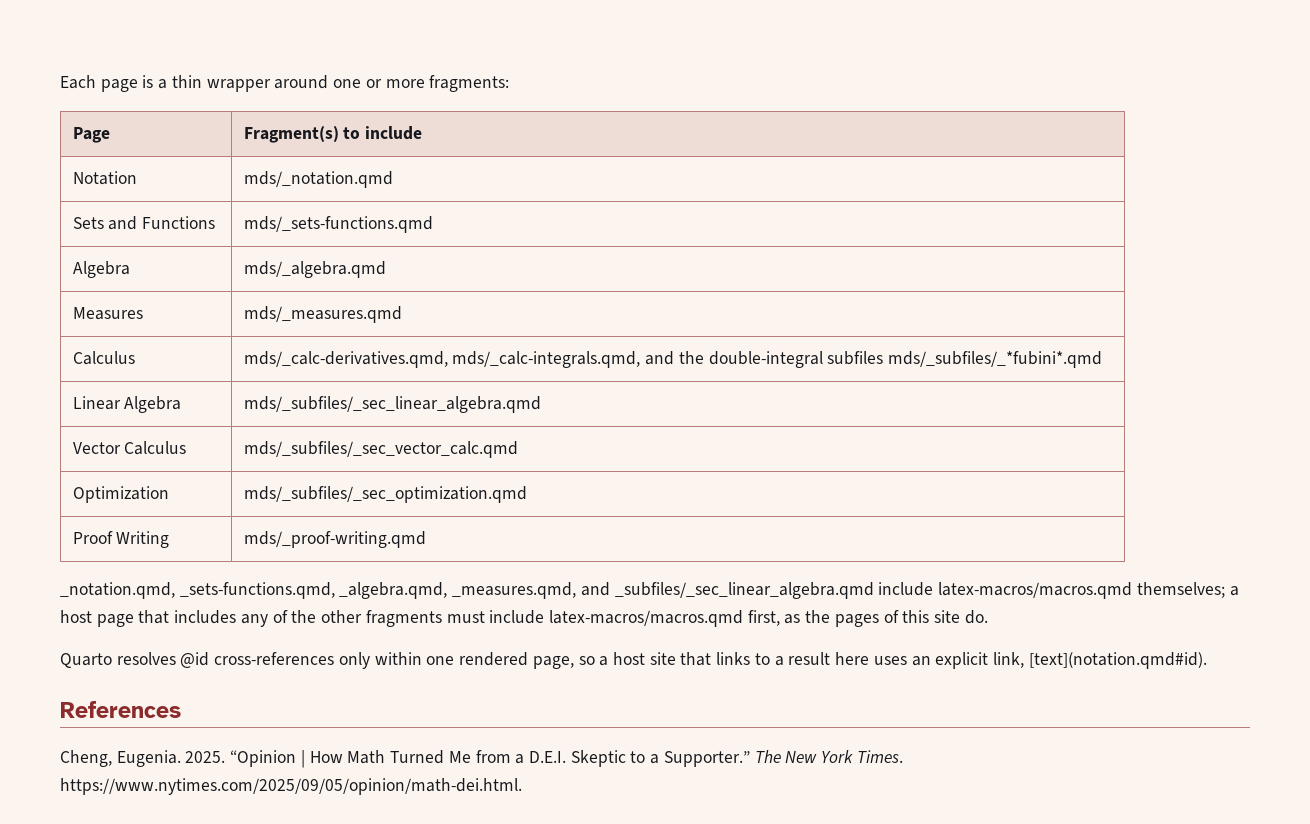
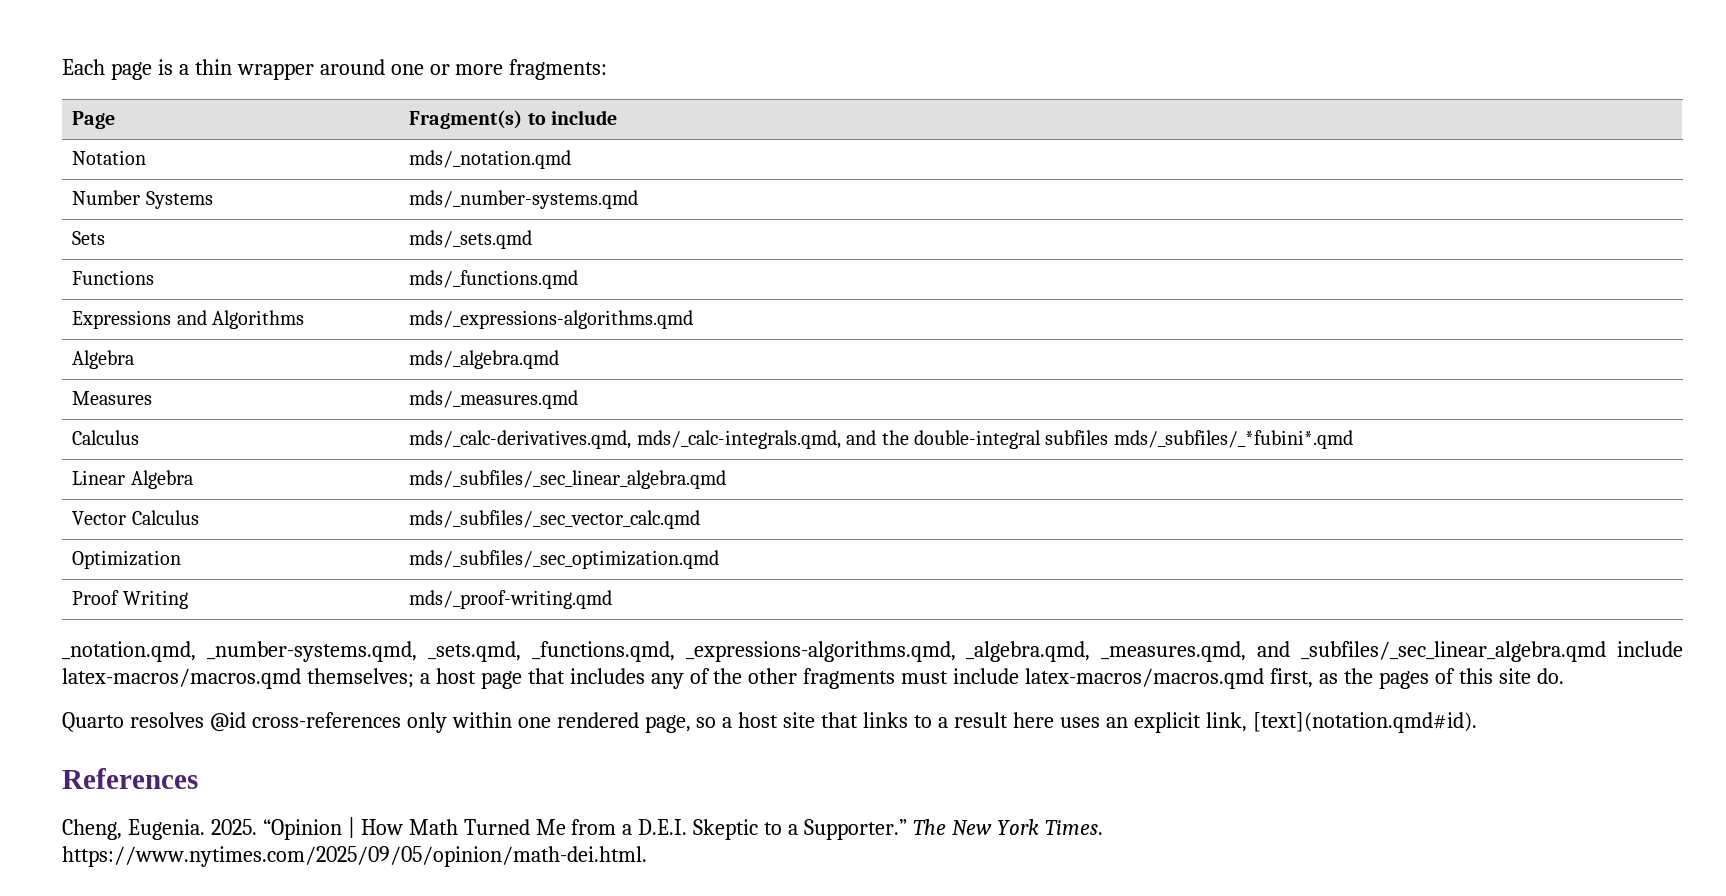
+ Number Systems | mds/_number-systems.qmd
- Sets and Functions | mds/_sets-functions.qmd
+ Sets | mds/_sets.qmd
+ Functions | mds/_functions.qmd
+ Expressions and Algorithms | mds/_expressions-algorithms.qmd
- _notation.qmd, _sets-functions.qmd, _algebra.qmd, _measures.qmd, and _subfiles/_sec_linear_algebra.qmd include latex-macros/macros.qmd themselves; a host page that includes any of the other fragments must include latex-macros/macros.qmd first, as the pages of this site do.
+ _notation.qmd, _number-systems.qmd, _sets.qmd, _functions.qmd, _expressions-algorithms.qmd, _algebra.qmd, _measures.qmd, and _subfiles/_sec_linear_algebra.qmd include latex-macros/macros.qmd themselves; a host page that includes any of the other fragments must include latex-macros/macros.qmd first, as the pages of this site do.

